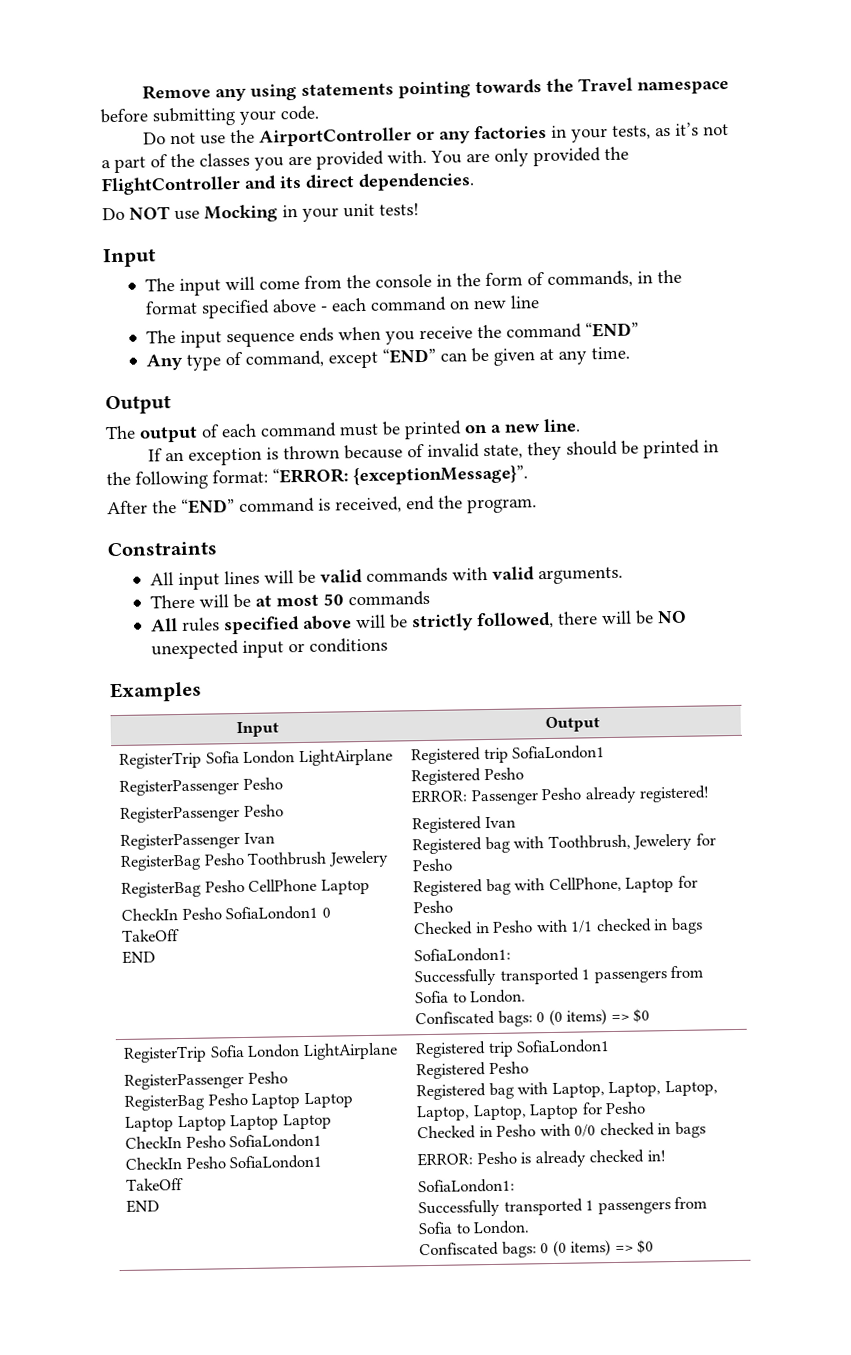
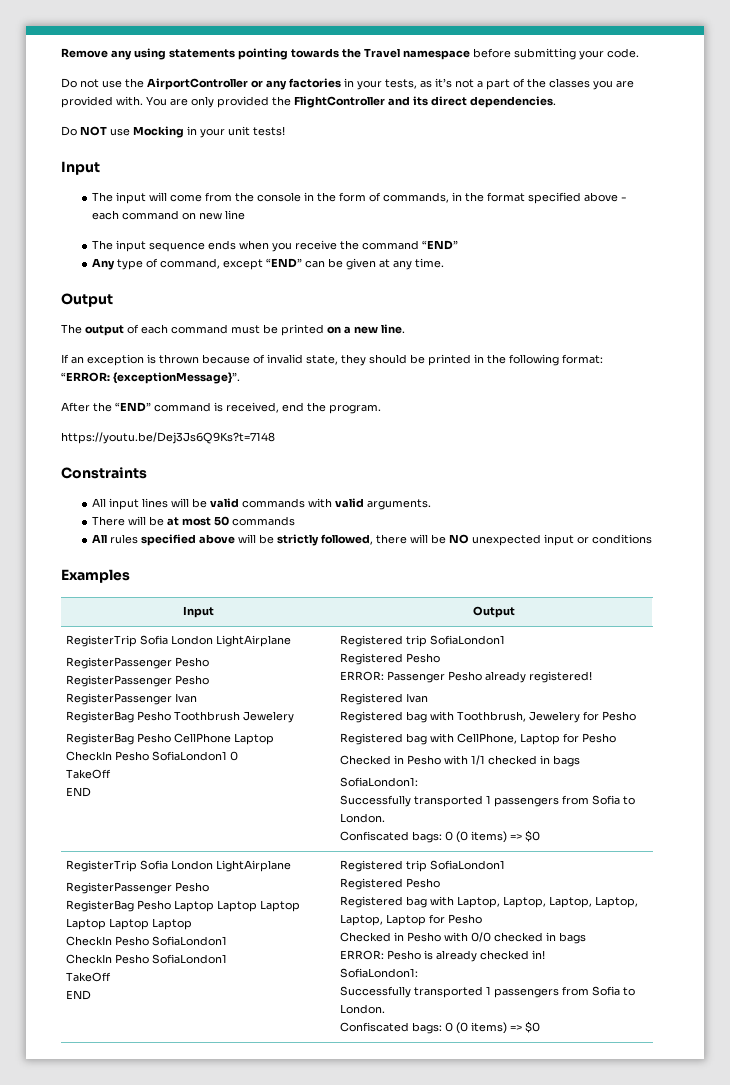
+ https://youtu.be/Dej3Js6Q9Ks?t=7148

